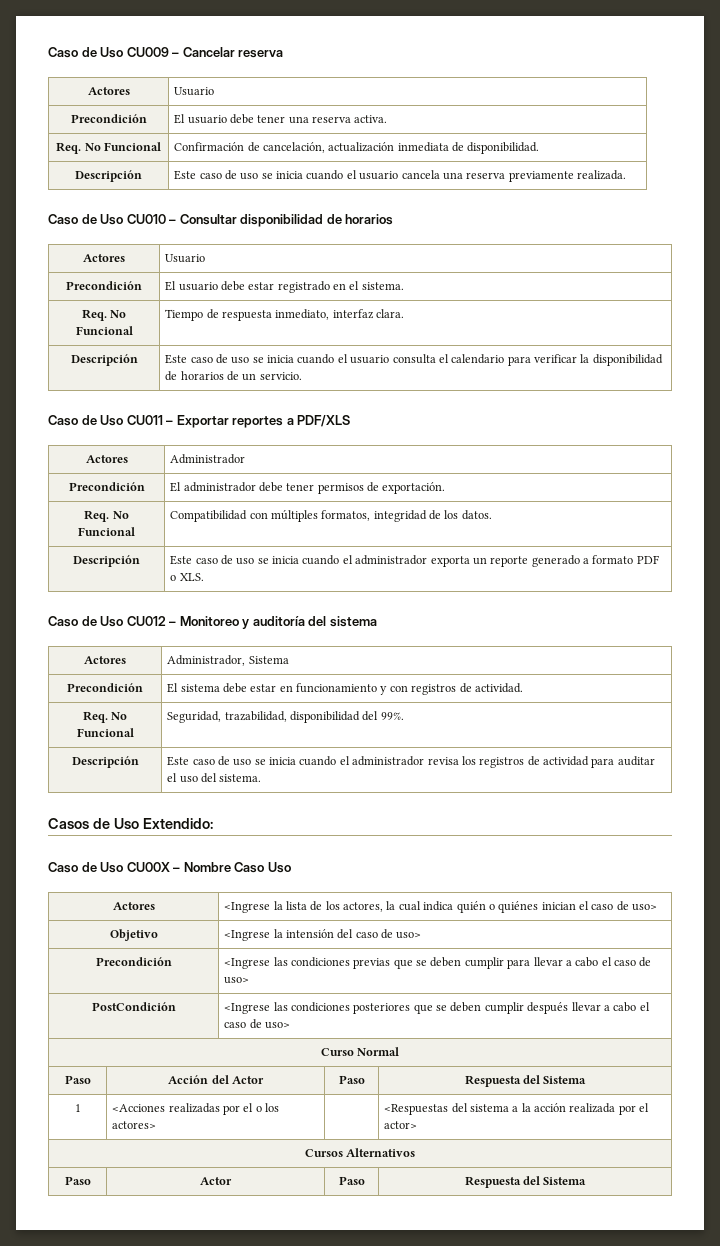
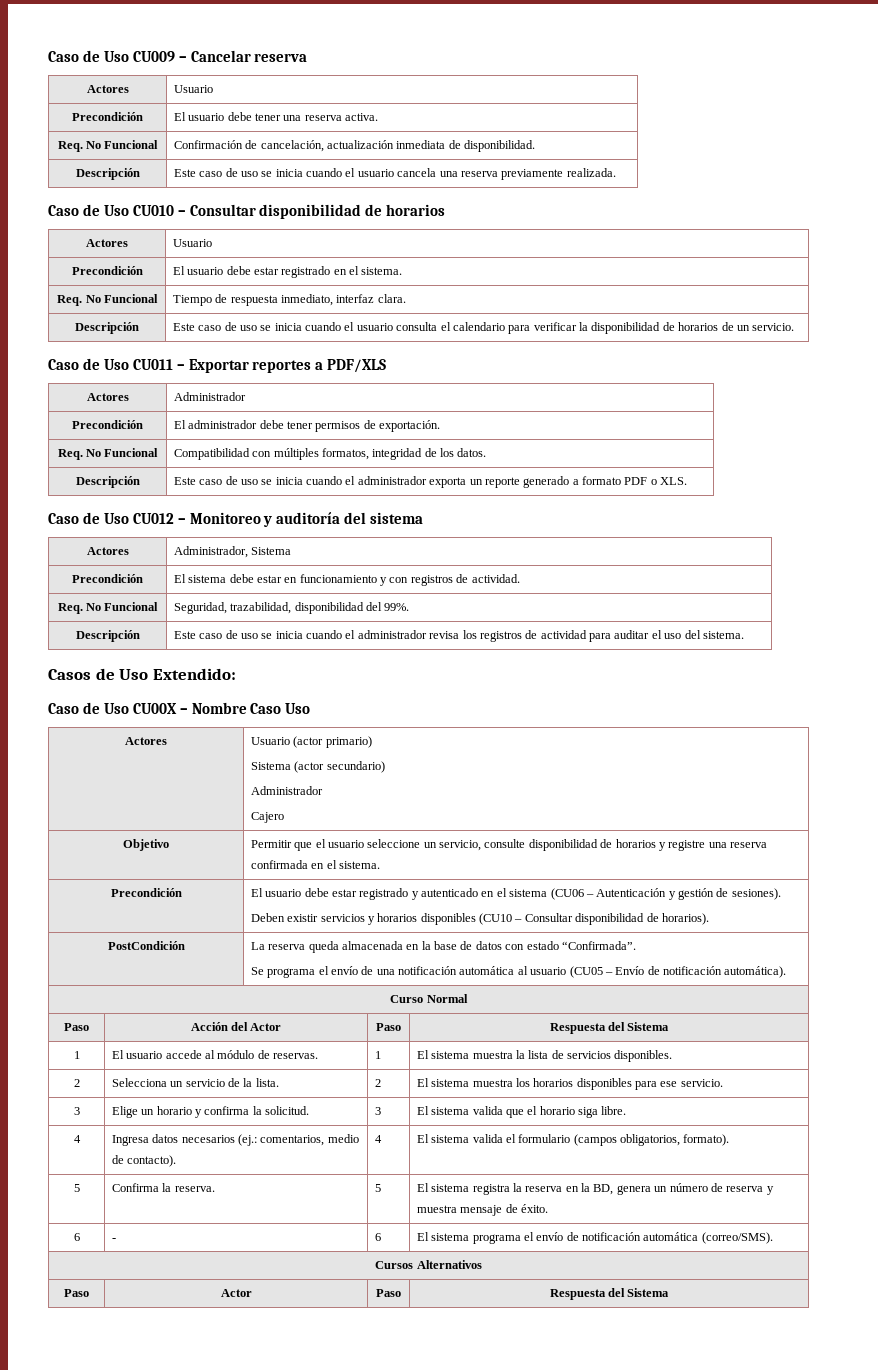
- Actores | <Ingrese la lista de los actores, la cual indica quién o quiénes inician el caso de uso>
- Objetivo | <Ingrese la intensión del caso de uso>
- Precondición | <Ingrese las condiciones previas que se deben cumplir para llevar a cabo el caso de uso>
- PostCondición | <Ingrese las condiciones posteriores que se deben cumplir después llevar a cabo el caso de uso>
+ Actores | Usuario (actor primario)
+ Sistema (actor secundario)
+ Administrador
+ Cajero
+ Objetivo | Permitir que el usuario seleccione un servicio, consulte disponibilidad de horarios y registre una reserva confirmada en el sistema.
+ Precondición | El usuario debe estar registrado y autenticado en el sistema (CU06 – Autenticación y gestión de sesiones).
+ Deben existir servicios y horarios disponibles (CU10 – Consultar disponibilidad de horarios).
+ PostCondición | La reserva queda almacenada en la base de datos con estado “Confirmada”.
+ Se programa el envío de una notificación automática al usuario (CU05 – Envío de notificación automática).
- 1 | <Acciones realizadas por el o los actores> | | <Respuestas del sistema a la acción realizada por el actor>
+ 1 | El usuario accede al módulo de reservas. | 1 | El sistema muestra la lista de servicios disponibles.
+ 2 | Selecciona un servicio de la lista. | 2 | El sistema muestra los horarios disponibles para ese servicio.
+ 3 | Elige un horario y confirma la solicitud. | 3 | El sistema valida que el horario siga libre.
+ 4 | Ingresa datos necesarios (ej.: comentarios, medio de contacto). | 4 | El sistema valida el formulario (campos obligatorios, formato).
+ 5 | Confirma la reserva. | 5 | El sistema registra la reserva en la BD, genera un número de reserva y muestra mensaje de éxito.
+ 6 | - | 6 | El sistema programa el envío de notificación automática (correo/SMS).

